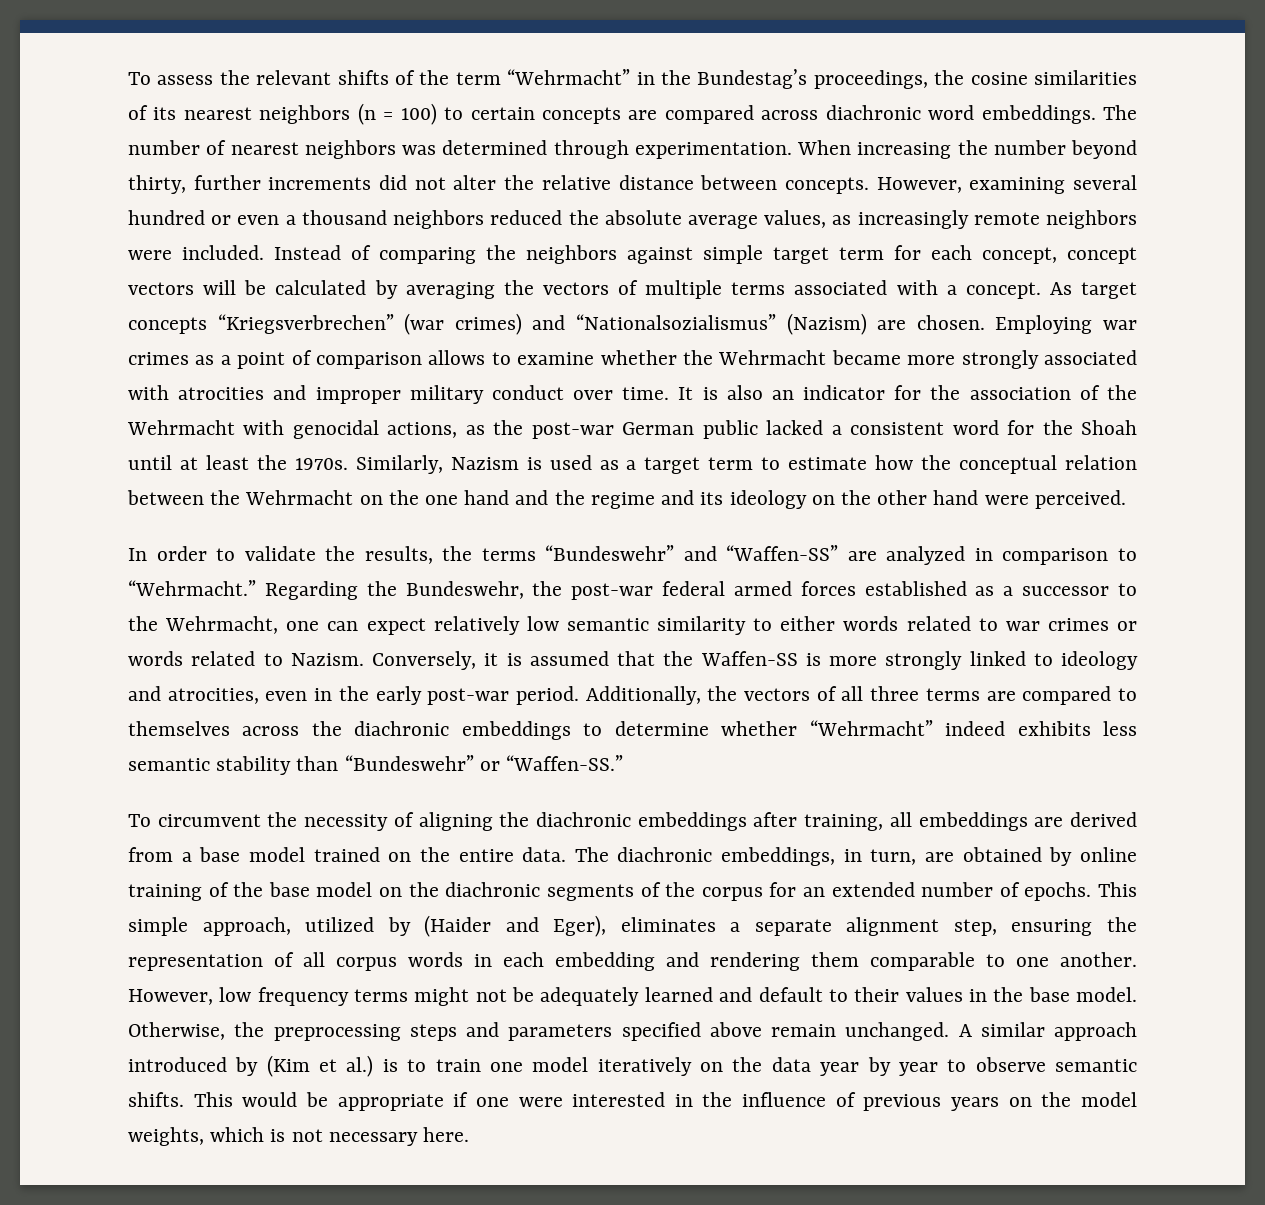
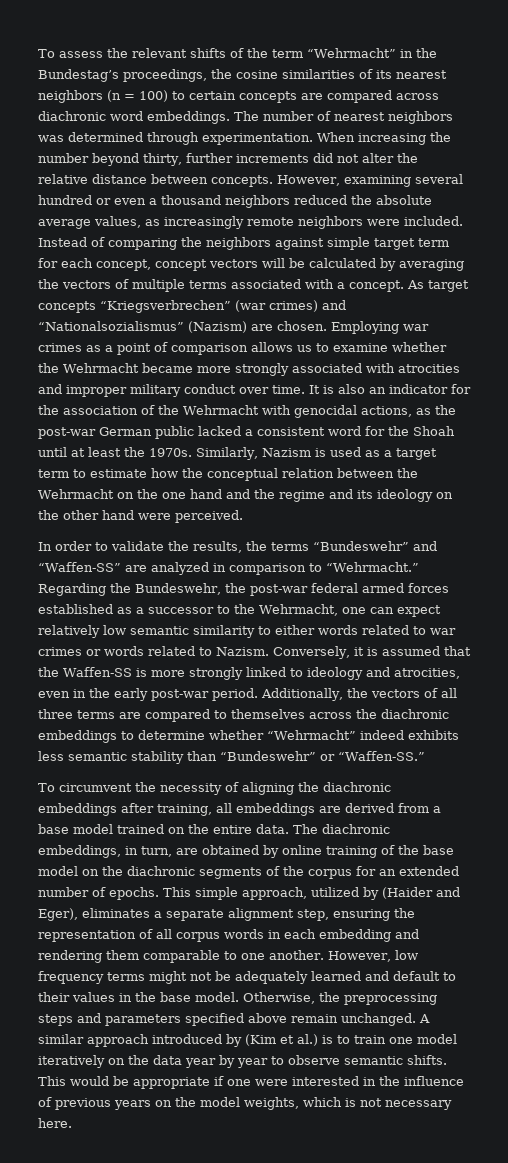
- Employing war crimes as a point of comparison allows to examine whether the Wehrmacht became more strongly associated with atrocities and improper military conduct over time.
+ Employing war crimes as a point of comparison allows us to examine whether the Wehrmacht became more strongly associated with atrocities and improper military conduct over time.

